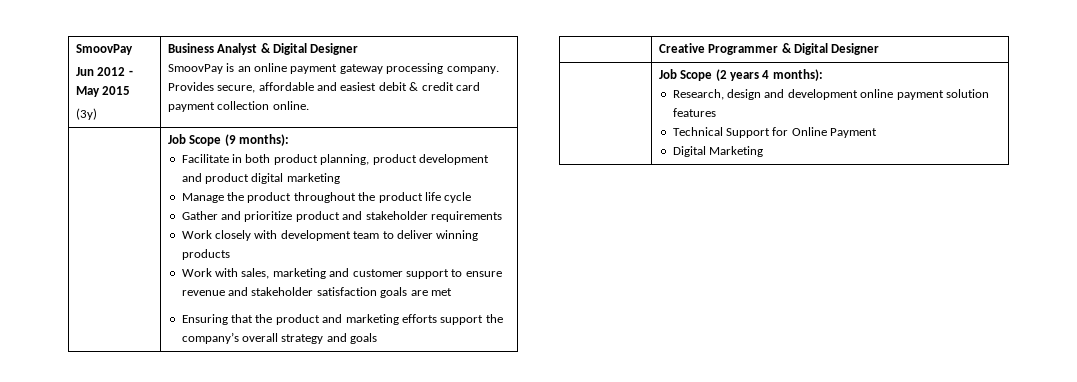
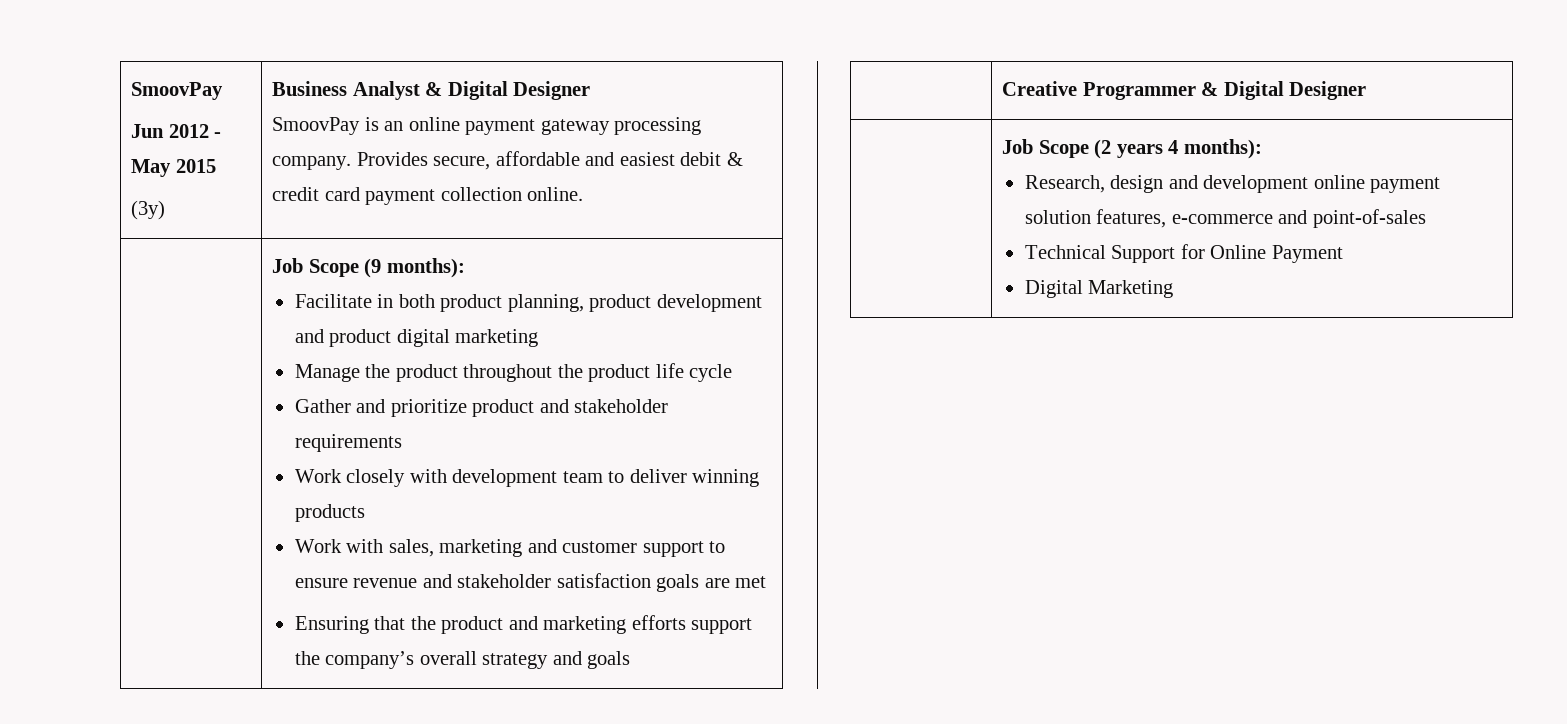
  | Job Scope (2 years 4 months):
- Research, design and development online payment solution features
+ Research, design and development online payment solution features, e-commerce and point-of-sales

